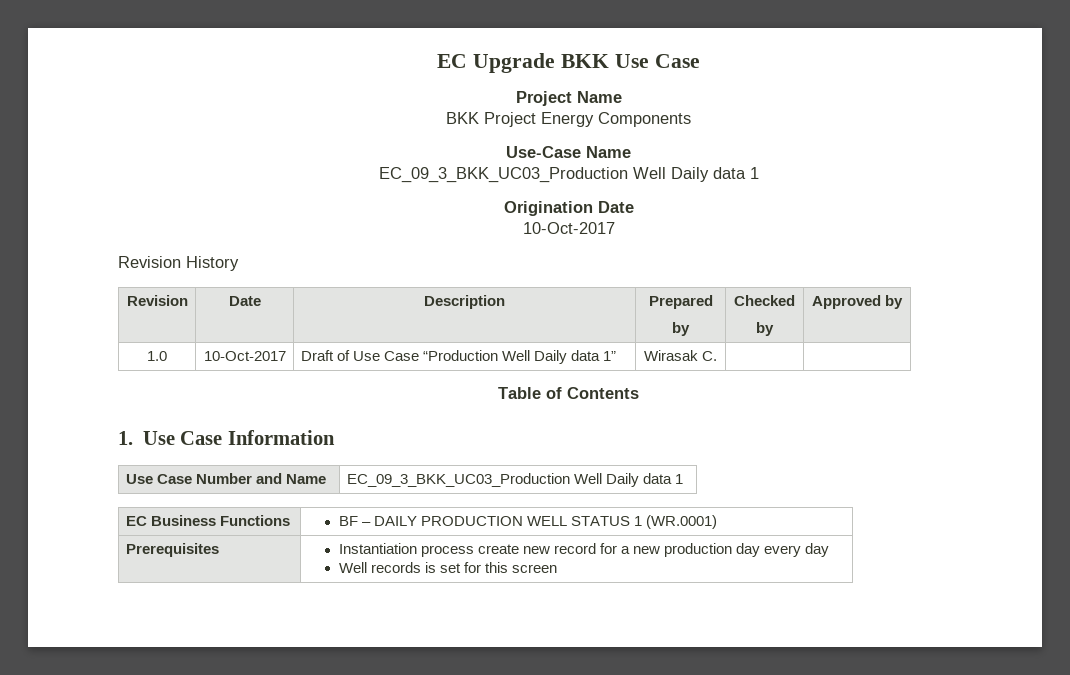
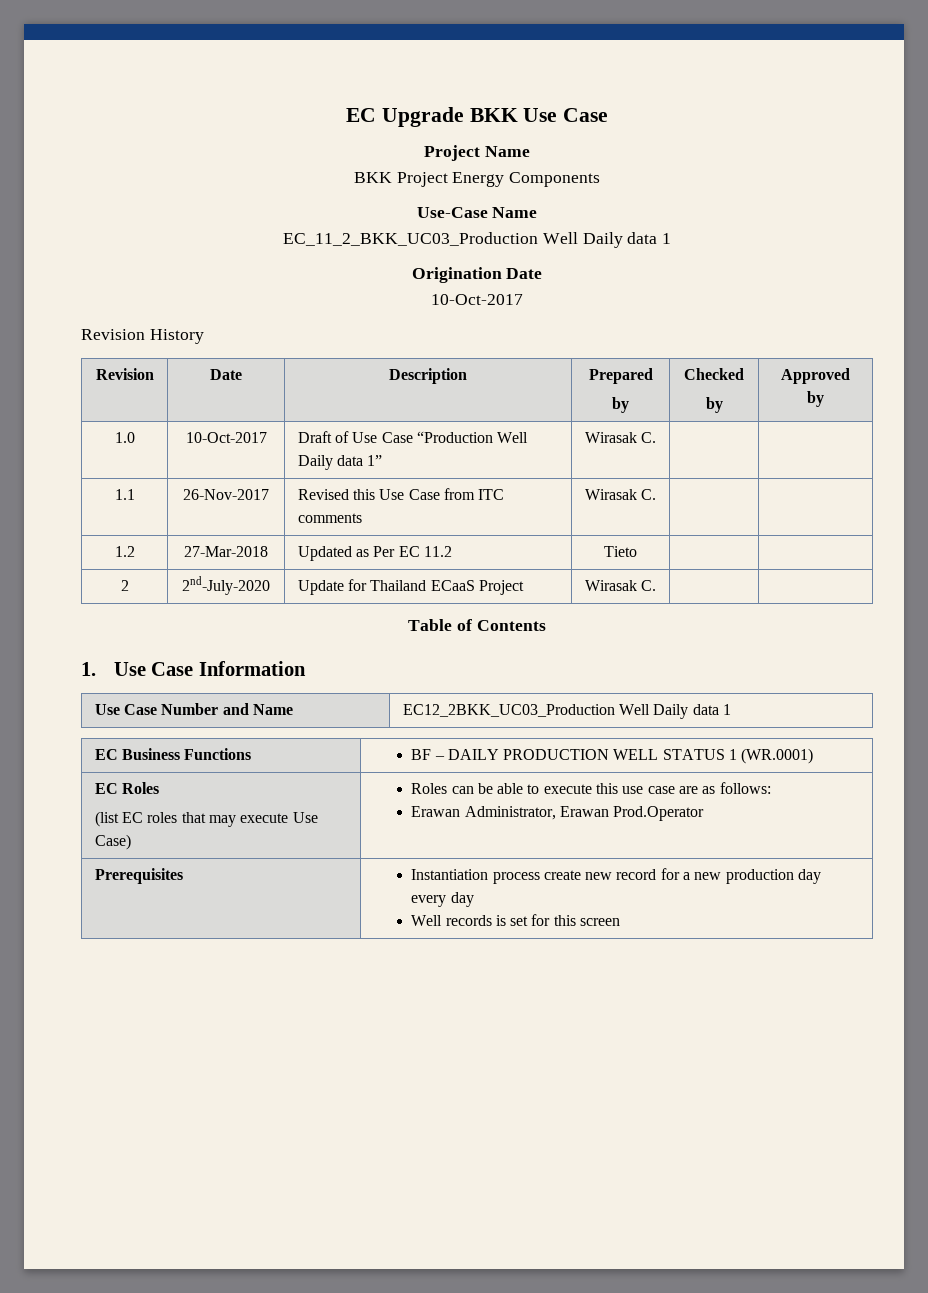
  Use-Case Name
- EC_09_3_BKK_UC03_Production Well Daily data 1
+ EC_11_2_BKK_UC03_Production Well Daily data 1
+ 1.1 | 26-Nov-2017 | Revised this Use Case from ITC comments | Wirasak C. | |
+ 1.2 | 27-Mar-2018 | Updated as Per EC 11.2 | Tieto | |
+ 2 | 2nd-July-2020 | Update for Thailand ECaaS Project | Wirasak C. | |
- Use Case Number and Name | EC_09_3_BKK_UC03_Production Well Daily data 1
+ Use Case Number and Name | EC12_2BKK_UC03_Production Well Daily data 1
+ EC Roles
+ (list EC roles that may execute Use Case) | Roles can be able to execute this use case are as follows:
+ Erawan Administrator, Erawan Prod.Operator

